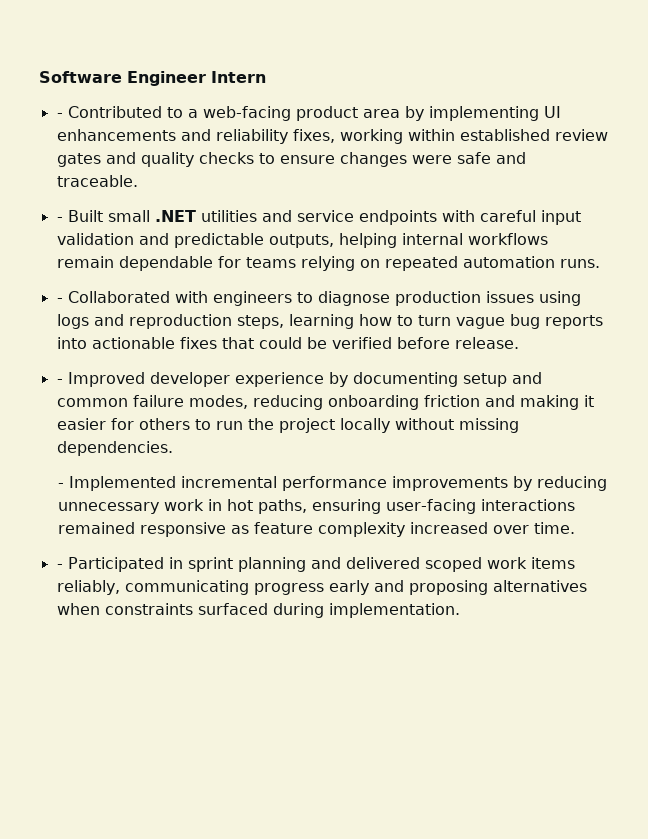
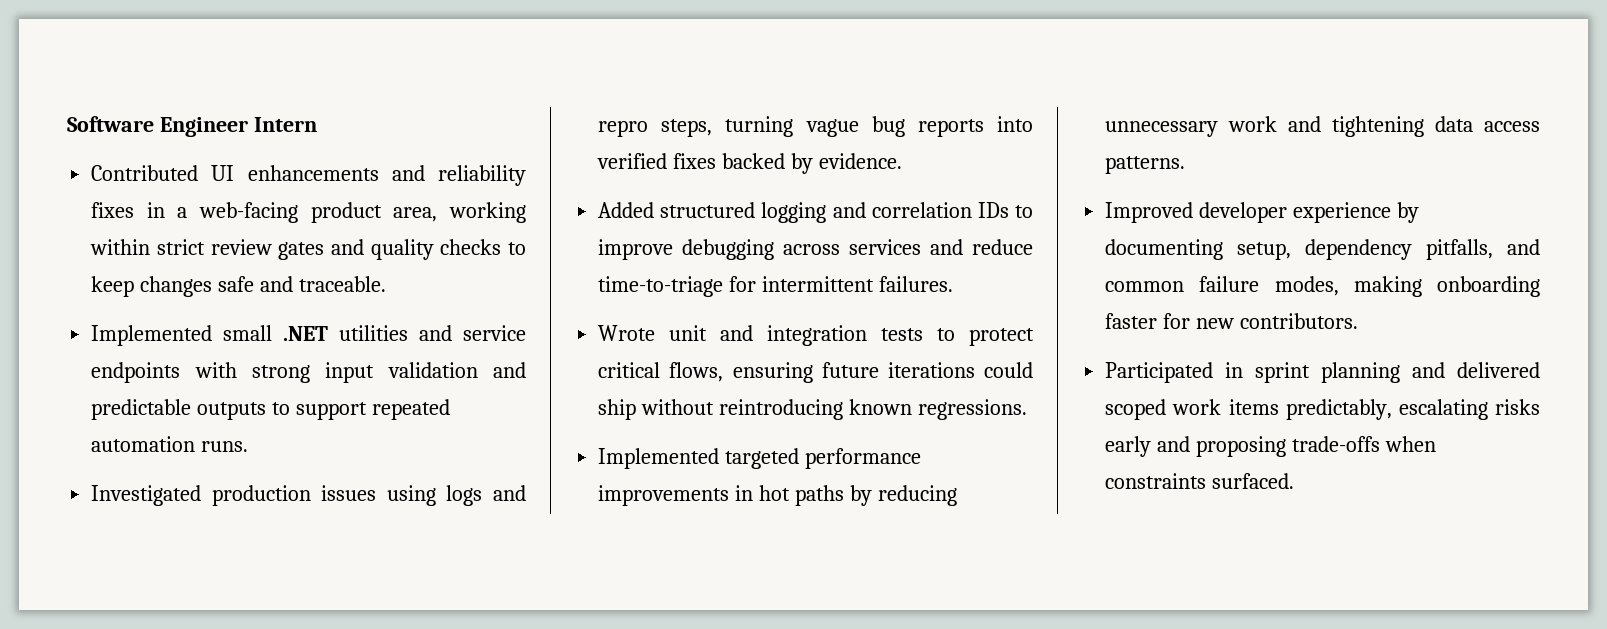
- - Contributed to a web-facing product area by implementing UI enhancements and reliability fixes, working within established review gates and quality checks to ensure changes were safe and traceable.
+ Contributed UI enhancements and reliability fixes in a web-facing product area, working within strict review gates and quality checks to keep changes safe and traceable.
- - Built small .NET utilities and service endpoints with careful input validation and predictable outputs, helping internal workflows remain dependable for teams relying on repeated automation runs.
- - Collaborated with engineers to diagnose production issues using logs and reproduction steps, learning how to turn vague bug reports into actionable fixes that could be verified before release.
- - Improved developer experience by documenting setup and common failure modes, reducing onboarding friction and making it easier for others to run the project locally without missing dependencies.
- - Implemented incremental performance improvements by reducing unnecessary work in hot paths, ensuring user-facing interactions remained responsive as feature complexity increased over time.
- - Participated in sprint planning and delivered scoped work items reliably, communicating progress early and proposing alternatives when constraints surfaced during implementation.
+ Implemented small .NET utilities and service endpoints with strong input validation and predictable outputs to support repeated automation runs.
+ Investigated production issues using logs and repro steps, turning vague bug reports into verified fixes backed by evidence.
+ Added structured logging and correlation IDs to improve debugging across services and reduce time-to-triage for intermittent failures.
+ Wrote unit and integration tests to protect critical flows, ensuring future iterations could ship without reintroducing known regressions.
+ Implemented targeted performance improvements in hot paths by reducing unnecessary work and tightening data access patterns.
+ Improved developer experience by documenting setup, dependency pitfalls, and common failure modes, making onboarding faster for new contributors.
+ Participated in sprint planning and delivered scoped work items predictably, escalating risks early and proposing trade-offs when constraints surfaced.

